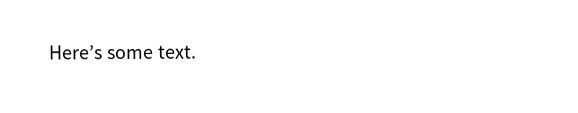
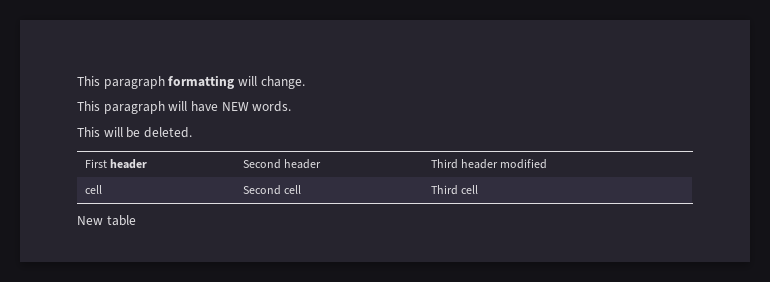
- Here’s some text.
+ This paragraph formatting will change.
+ This paragraph will have NEW words.
+ This will be deleted.
+ First header | Second header | Third header modified
+ cell | Second cell | Third cell
+ New table

